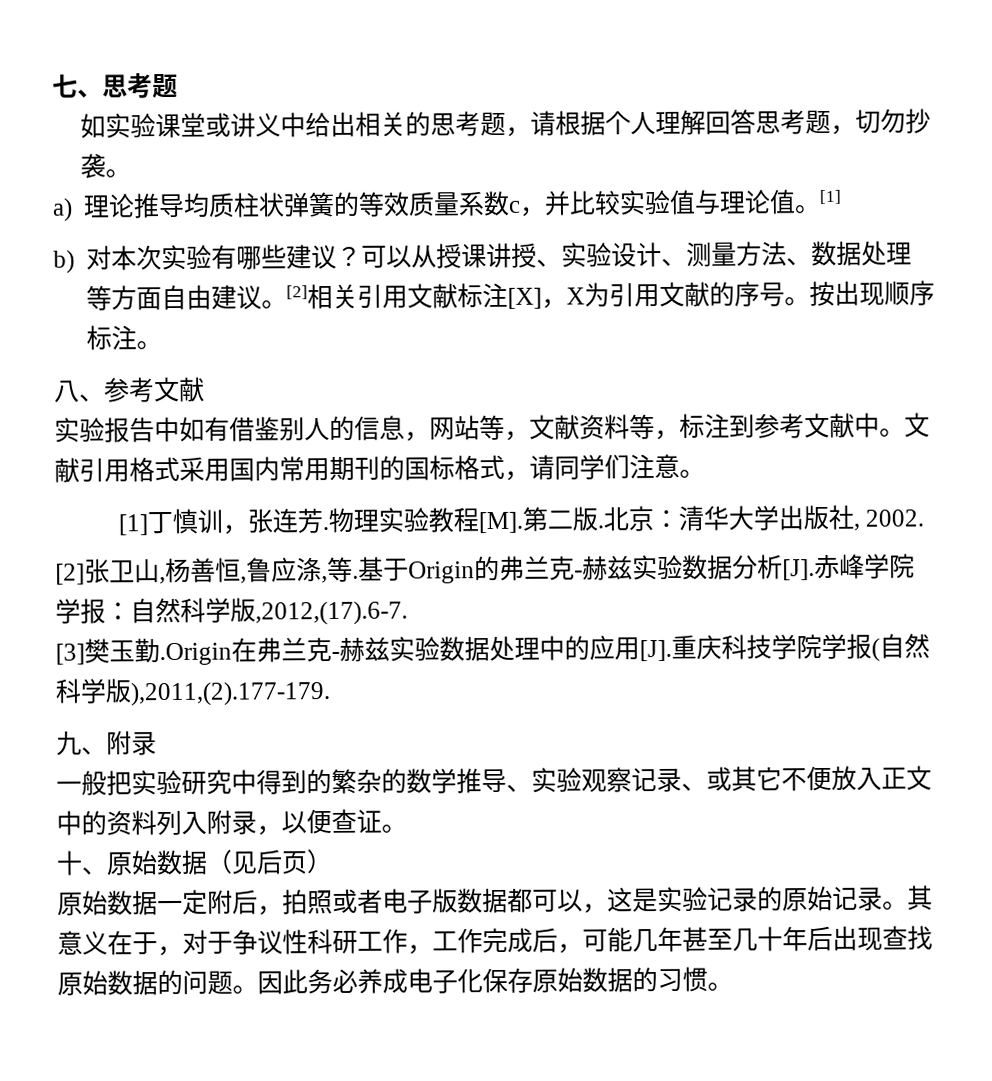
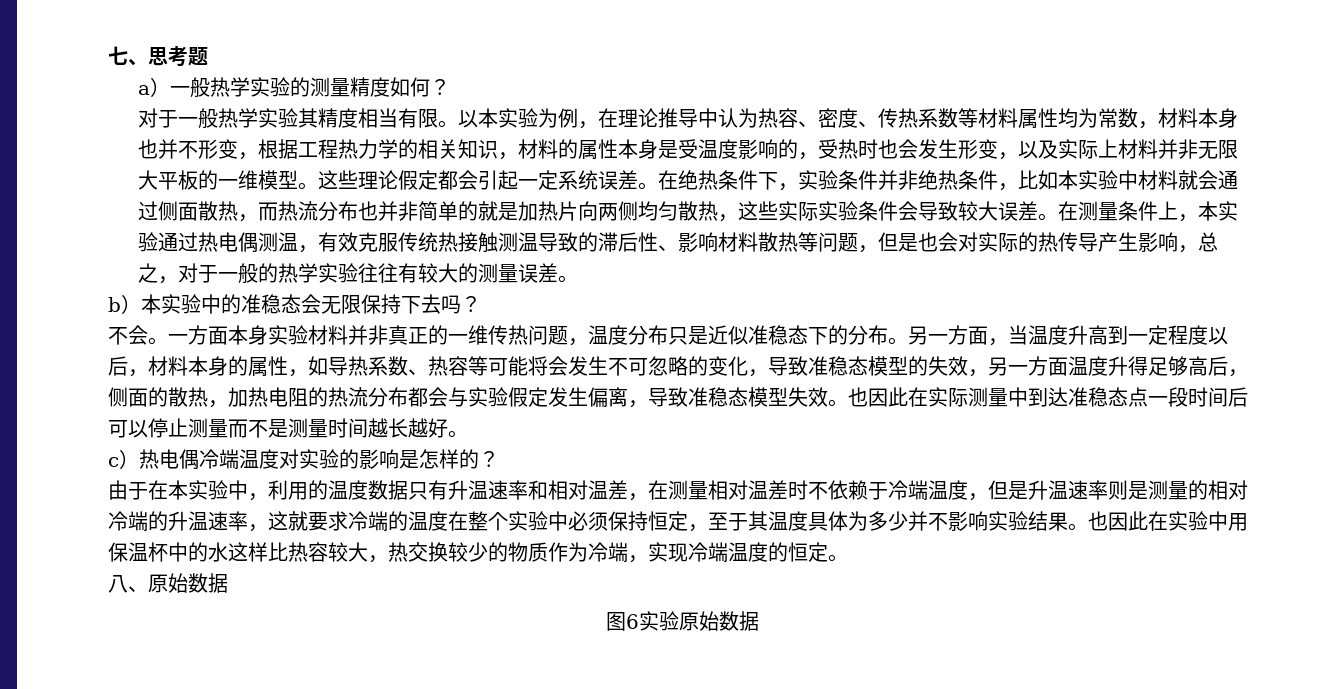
- 如实验课堂或讲义中给出相关的思考题，请根据个人理解回答思考题，切勿抄袭。
- a)理论推导均质柱状弹簧的等效质量系数c，并比较实验值与理论值。[1]
- b)对本次实验有哪些建议？可以从授课讲授、实验设计、测量方法、数据处理等方面自由建议。[2]相关引用文献标注[X]，X为引用文献的序号。按出现顺序标注。
- 八、参考文献
- 实验报告中如有借鉴别人的信息，网站等，文献资料等，标注到参考文献中。文献引用格式采用国内常用期刊的国标格式，请同学们注意。
- [1]丁慎训，张连芳.物理实验教程[M].第二版.北京：清华大学出版社, 2002.
- [2]张卫山,杨善恒,鲁应涤,等.基于Origin的弗兰克-赫兹实验数据分析[J].赤峰学院学报：自然科学版,2012,(17).6-7.
- [3]樊玉勤.Origin在弗兰克-赫兹实验数据处理中的应用[J].重庆科技学院学报(自然科学版),2011,(2).177-179.
- 九、附录
- 一般把实验研究中得到的繁杂的数学推导、实验观察记录、或其它不便放入正文中的资料列入附录，以便查证。
- 十、原始数据（见后页）
- 原始数据一定附后，拍照或者电子版数据都可以，这是实验记录的原始记录。其意义在于，对于争议性科研工作，工作完成后，可能几年甚至几十年后出现查找原始数据的问题。因此务必养成电子化保存原始数据的习惯。
+ a）一般热学实验的测量精度如何？
+ 对于一般热学实验其精度相当有限。以本实验为例，在理论推导中认为热容、密度、传热系数等材料属性均为常数，材料本身也并不形变，根据工程热力学的相关知识，材料的属性本身是受温度影响的，受热时也会发生形变，以及实际上材料并非无限大平板的一维模型。这些理论假定都会引起一定系统误差。在绝热条件下，实验条件并非绝热条件，比如本实验中材料就会通过侧面散热，而热流分布也并非简单的就是加热片向两侧均匀散热，这些实际实验条件会导致较大误差。在测量条件上，本实验通过热电偶测温，有效克服传统热接触测温导致的滞后性、影响材料散热等问题，但是也会对实际的热传导产生影响，总之，对于一般的热学实验往往有较大的测量误差。
+ b）本实验中的准稳态会无限保持下去吗？
+ 不会。一方面本身实验材料并非真正的一维传热问题，温度分布只是近似准稳态下的分布。另一方面，当温度升高到一定程度以后，材料本身的属性，如导热系数、热容等可能将会发生不可忽略的变化，导致准稳态模型的失效，另一方面温度升得足够高后，侧面的散热，加热电阻的热流分布都会与实验假定发生偏离，导致准稳态模型失效。也因此在实际测量中到达准稳态点一段时间后可以停止测量而不是测量时间越长越好。
+ c）热电偶冷端温度对实验的影响是怎样的？
+ 由于在本实验中，利用的温度数据只有升温速率和相对温差，在测量相对温差时不依赖于冷端温度，但是升温速率则是测量的相对冷端的升温速率，这就要求冷端的温度在整个实验中必须保持恒定，至于其温度具体为多少并不影响实验结果。也因此在实验中用保温杯中的水这样比热容较大，热交换较少的物质作为冷端，实现冷端温度的恒定。
+ 八、原始数据
+ 图6实验原始数据

